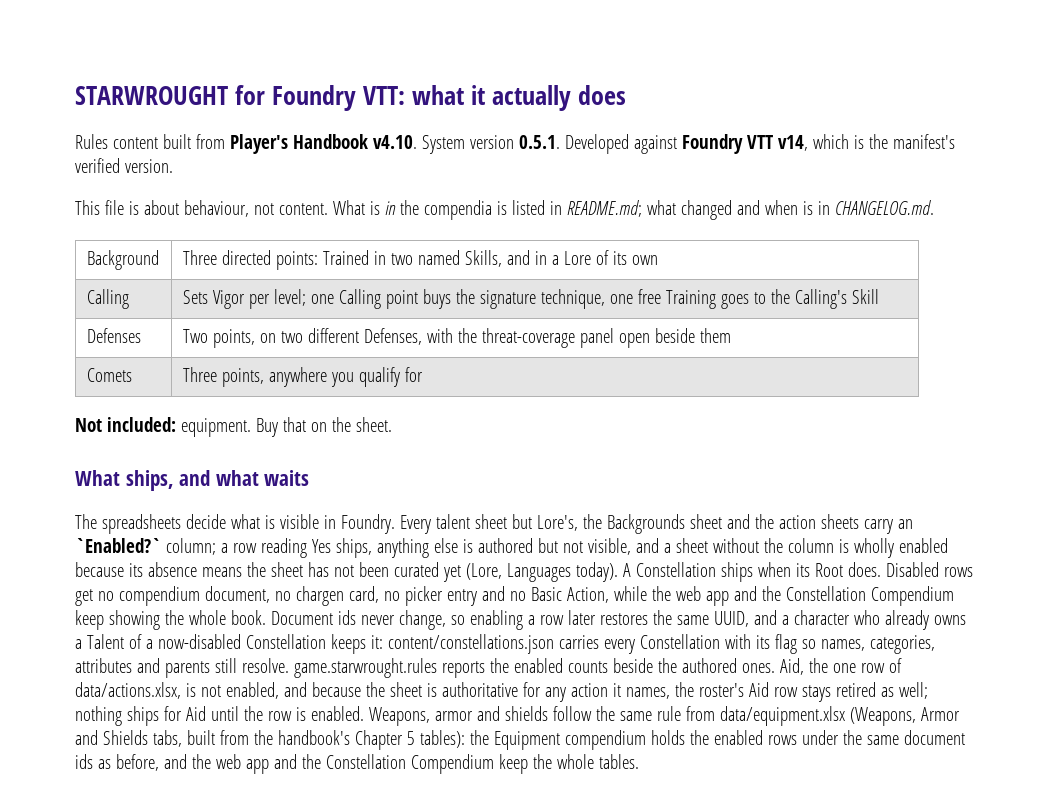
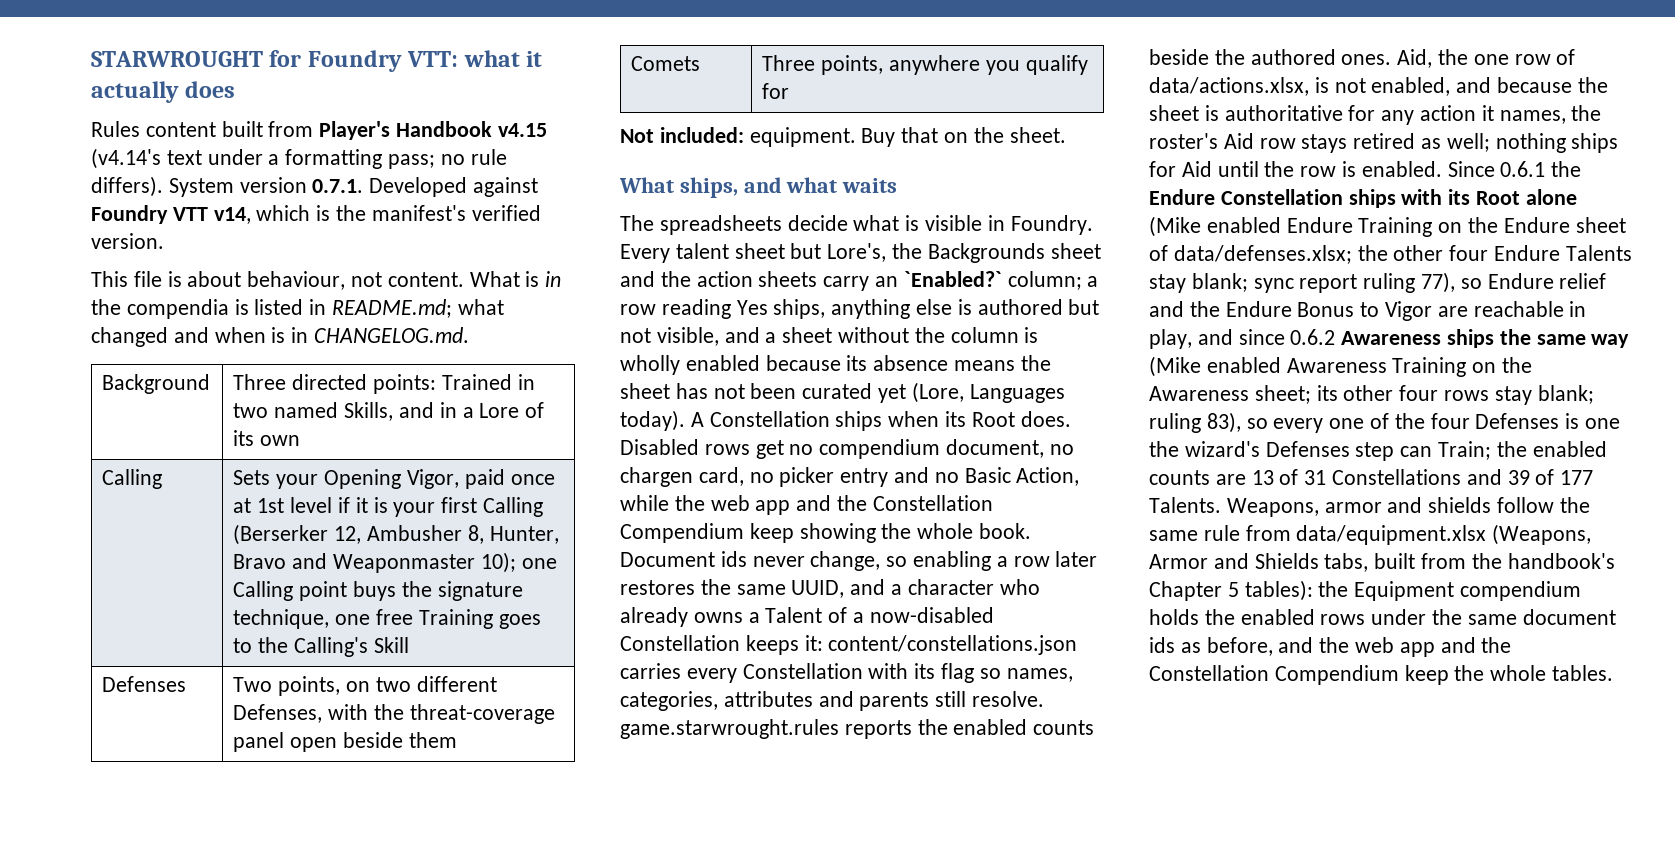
- Rules content built from Player's Handbook v4.10. System version 0.5.1. Developed against Foundry VTT v14, which is the manifest's verified version.
+ Rules content built from Player's Handbook v4.15 (v4.14's text under a formatting pass; no rule differs). System version 0.7.1. Developed against Foundry VTT v14, which is the manifest's verified version.
- Calling | Sets Vigor per level; one Calling point buys the signature technique, one free Training goes to the Calling's Skill
+ Calling | Sets your Opening Vigor, paid once at 1st level if it is your first Calling (Berserker 12, Ambusher 8, Hunter, Bravo and Weaponmaster 10); one Calling point buys the signature technique, one free Training goes to the Calling's Skill
+ Since 0.6.1 the Endure Constellation ships with its Root alone (Mike enabled Endure Training on the Endure sheet of data/defenses.xlsx; the other four Endure Talents stay blank; sync report ruling 77), so Endure relief and the Endure Bonus to Vigor are reachable in play, and since 0.6.2 Awareness ships the same way (Mike enabled Awareness Training on the Awareness sheet; its other four rows stay blank; ruling 83), so every one of the four Defenses is one the wizard's Defenses step can Train; the enabled counts are 13 of 31 Constellations and 39 of 177 Talents.

